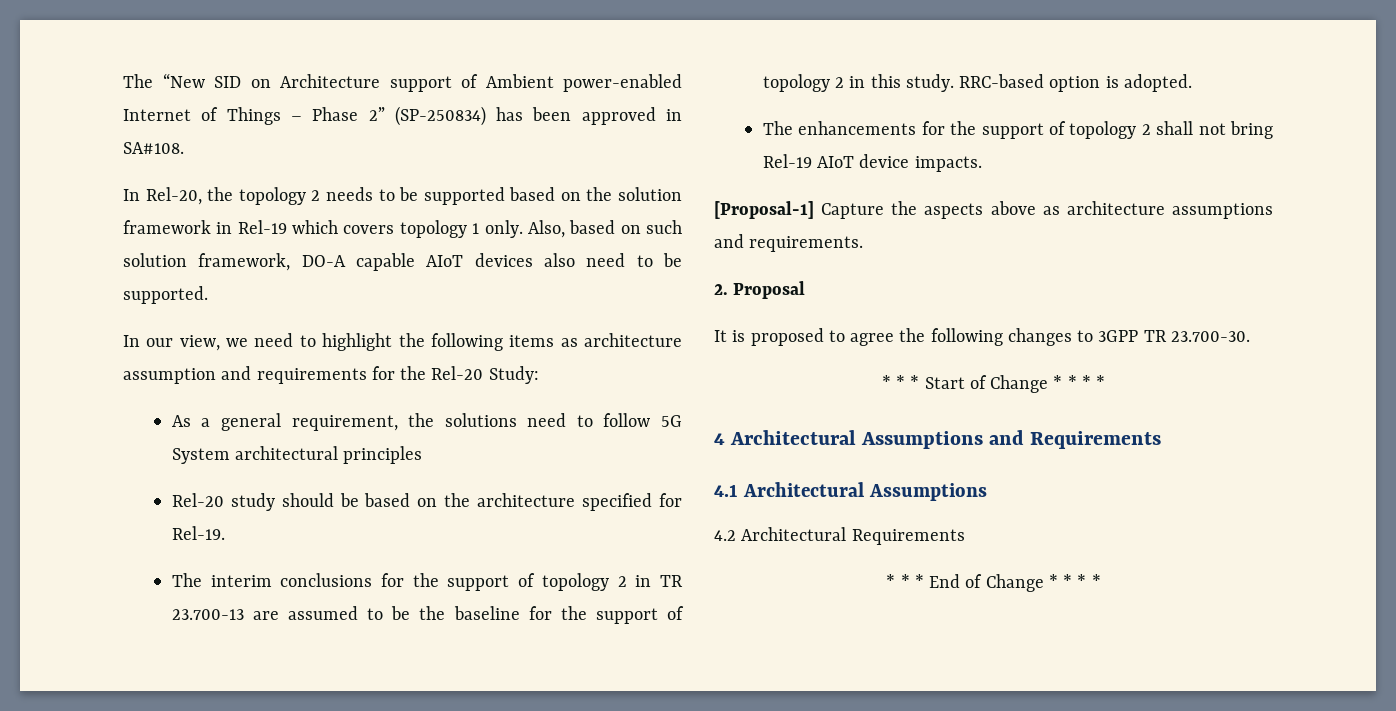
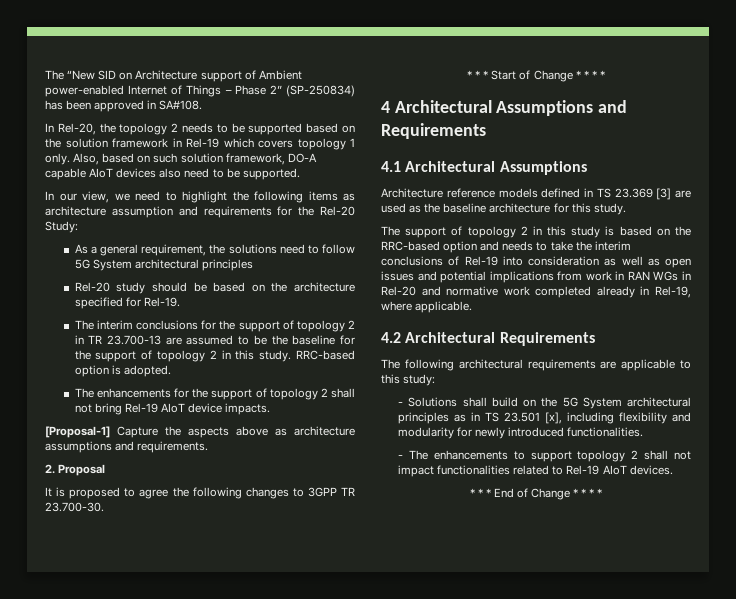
+ Architecture reference models defined in TS 23.369 [3] are used as the baseline architecture for this study.
+ The support of topology 2 in this study is based on the RRC-based option and needs to take the interim conclusions of Rel-19 into consideration as well as open issues and potential implications from work in RAN WGs in Rel-20 and normative work completed already in Rel-19, where applicable.
  4.2 Architectural Requirements
+ The following architectural requirements are applicable to this study:
+ - Solutions shall build on the 5G System architectural principles as in TS 23.501 [x], including flexibility and modularity for newly introduced functionalities.
+ - The enhancements to support topology 2 shall not impact functionalities related to Rel-19 AIoT devices.

